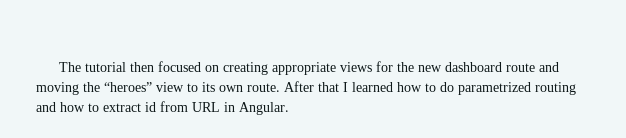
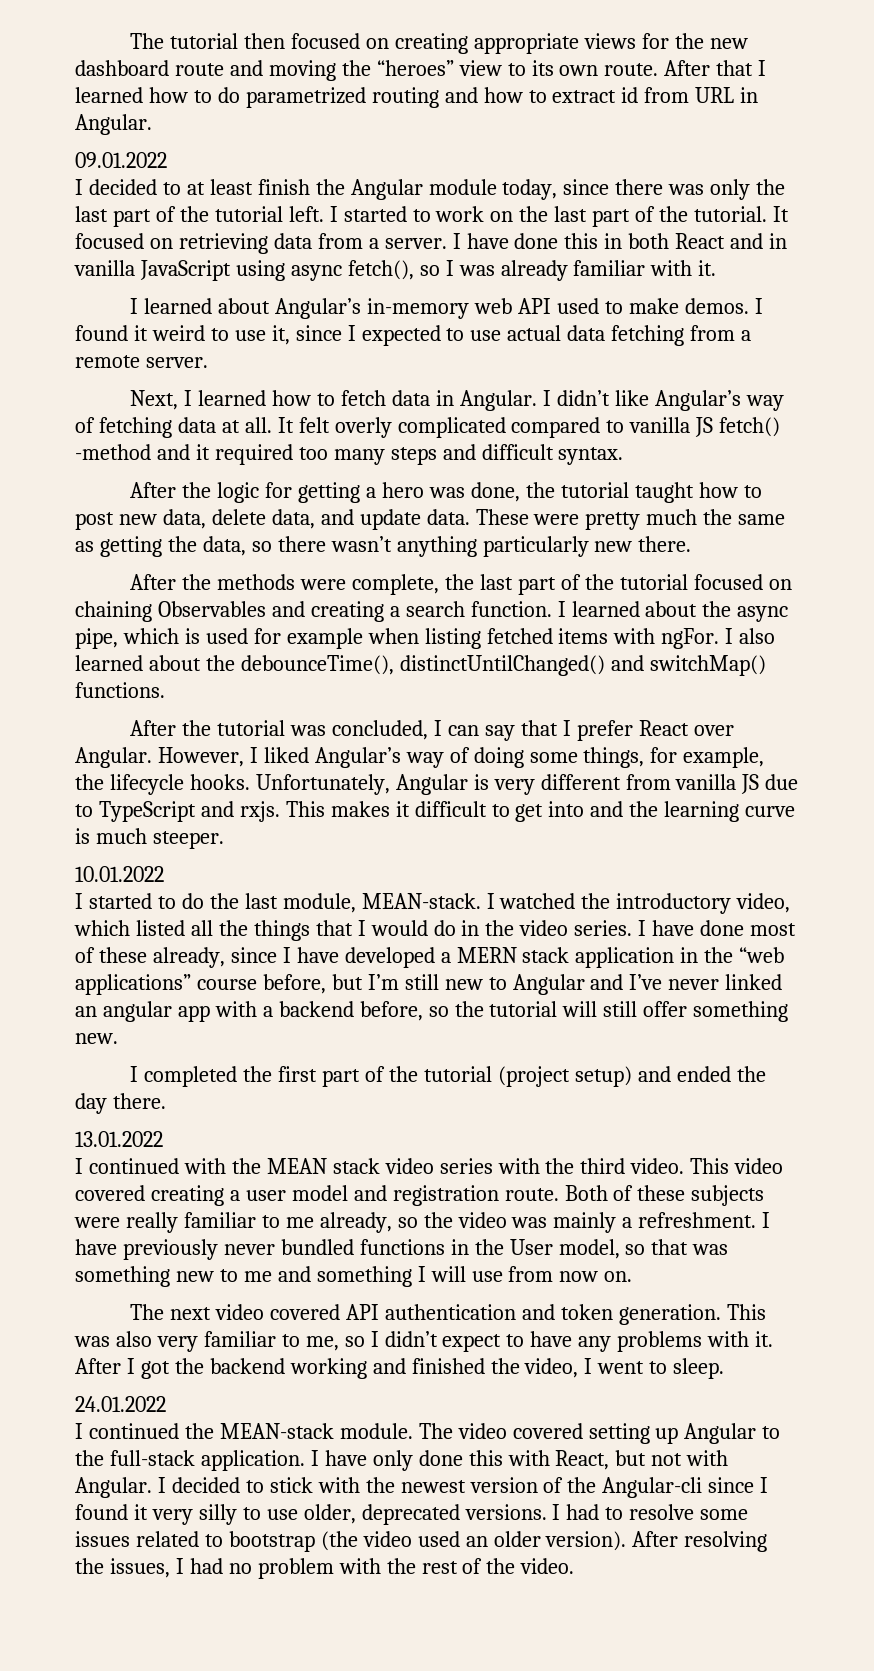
+ 09.01.2022
+ I decided to at least finish the Angular module today, since there was only the last part of the tutorial left. I started to work on the last part of the tutorial. It focused on retrieving data from a server. I have done this in both React and in vanilla JavaScript using async fetch(), so I was already familiar with it.
+ I learned about Angular’s in-memory web API used to make demos. I found it weird to use it, since I expected to use actual data fetching from a remote server.
+ Next, I learned how to fetch data in Angular. I didn’t like Angular’s way of fetching data at all. It felt overly complicated compared to vanilla JS fetch() -method and it required too many steps and difficult syntax.
+ After the logic for getting a hero was done, the tutorial taught how to post new data, delete data, and update data. These were pretty much the same as getting the data, so there wasn’t anything particularly new there.
+ After the methods were complete, the last part of the tutorial focused on chaining Observables and creating a search function. I learned about the async pipe, which is used for example when listing fetched items with ngFor. I also learned about the debounceTime(), distinctUntilChanged() and switchMap() functions.
+ After the tutorial was concluded, I can say that I prefer React over Angular. However, I liked Angular’s way of doing some things, for example, the lifecycle hooks. Unfortunately, Angular is very different from vanilla JS due to TypeScript and rxjs. This makes it difficult to get into and the learning curve is much steeper.
+ 10.01.2022
+ I started to do the last module, MEAN-stack. I watched the introductory video, which listed all the things that I would do in the video series. I have done most of these already, since I have developed a MERN stack application in the “web applications” course before, but I’m still new to Angular and I’ve never linked an angular app with a backend before, so the tutorial will still offer something new.
+ I completed the first part of the tutorial (project setup) and ended the day there.
+ 13.01.2022
+ I continued with the MEAN stack video series with the third video. This video covered creating a user model and registration route. Both of these subjects were really familiar to me already, so the video was mainly a refreshment. I have previously never bundled functions in the User model, so that was something new to me and something I will use from now on.
+ The next video covered API authentication and token generation. This was also very familiar to me, so I didn’t expect to have any problems with it. After I got the backend working and finished the video, I went to sleep.
+ 24.01.2022
+ I continued the MEAN-stack module. The video covered setting up Angular to the full-stack application. I have only done this with React, but not with Angular. I decided to stick with the newest version of the Angular-cli since I found it very silly to use older, deprecated versions. I had to resolve some issues related to bootstrap (the video used an older version). After resolving the issues, I had no problem with the rest of the video.

